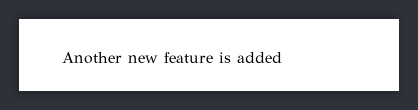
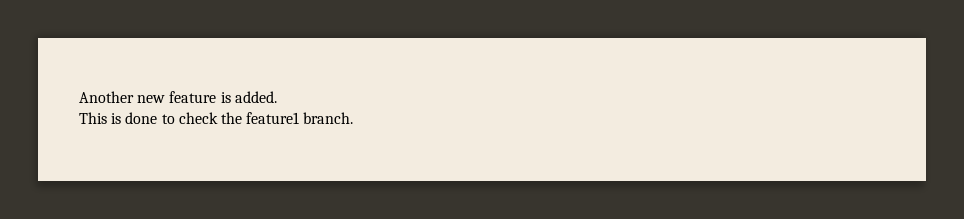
- Another new feature is added
+ Another new feature is added.
+ This is done to check the feature1 branch.

